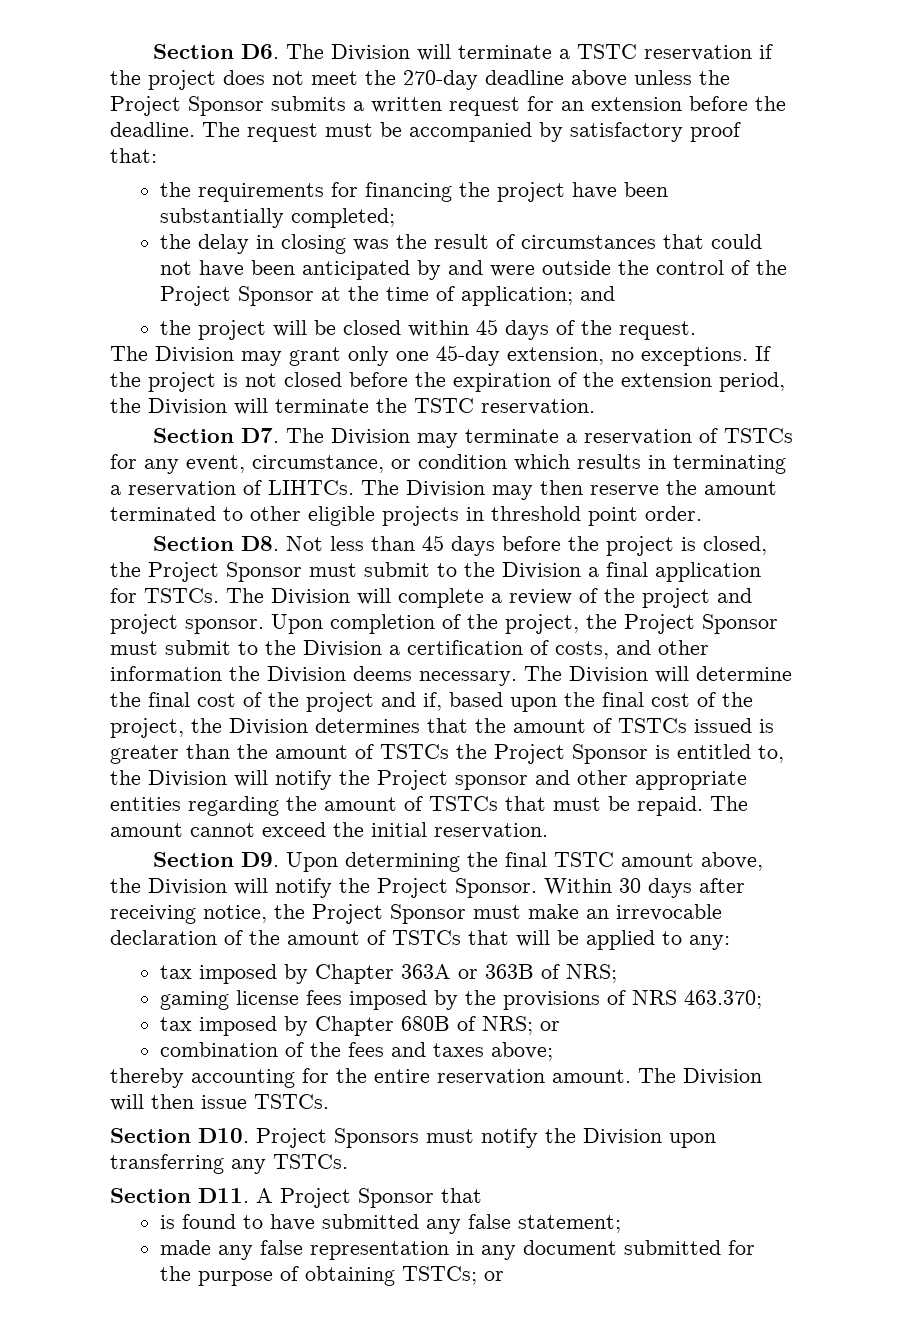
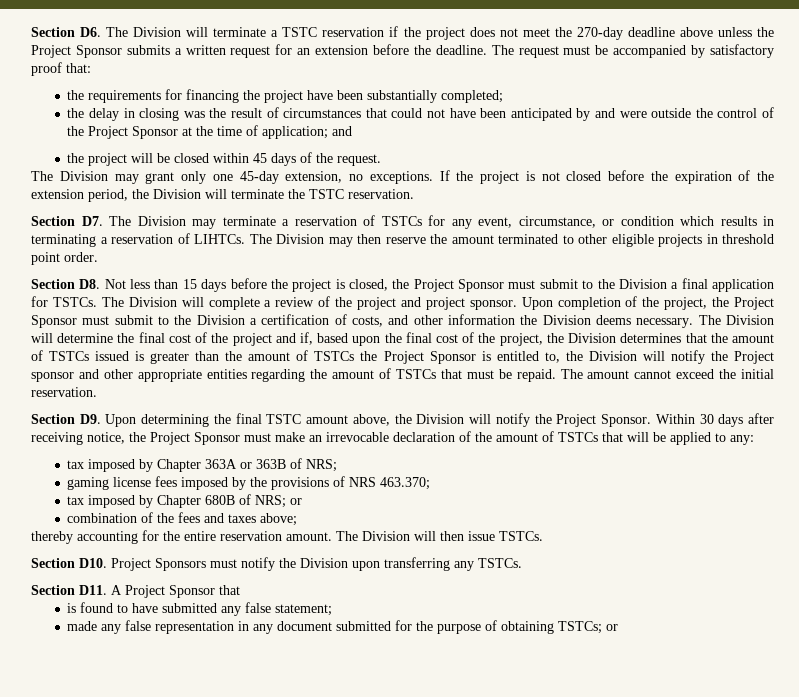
- Section D8. Not less than 45 days before the project is closed, the Project Sponsor must submit to the Division a final application for TSTCs.
+ Section D8. Not less than 15 days before the project is closed, the Project Sponsor must submit to the Division a final application for TSTCs.

